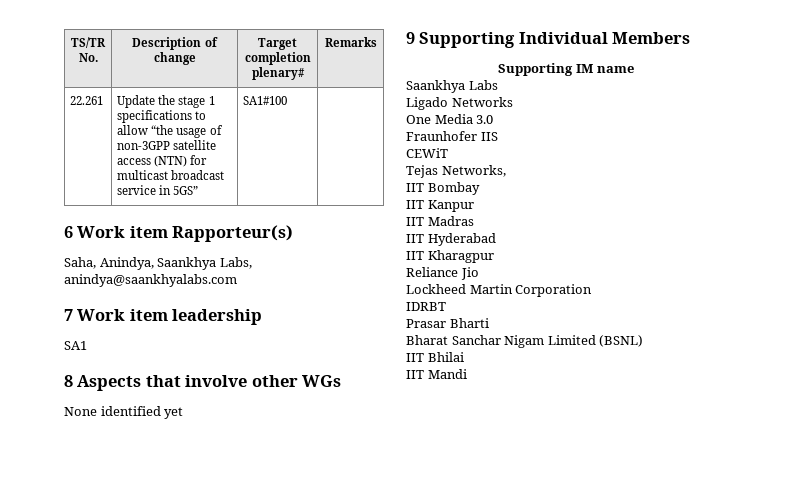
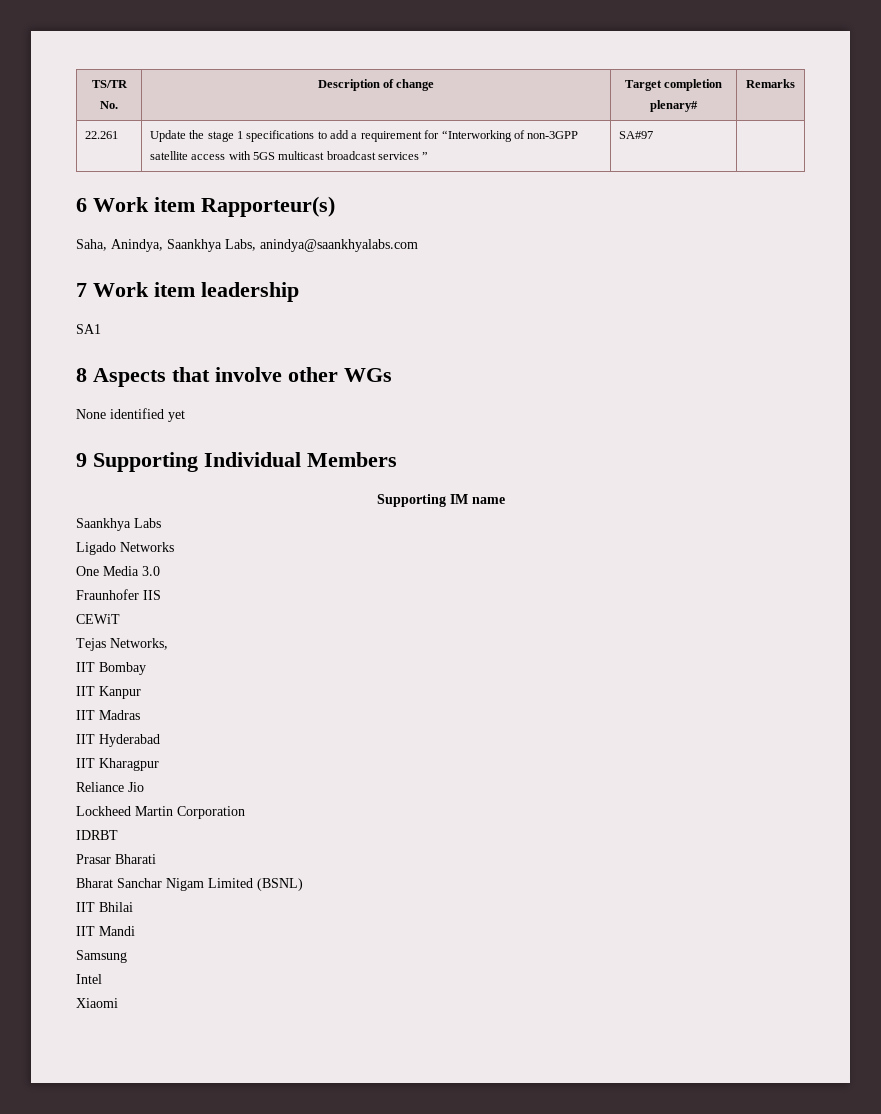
- 22.261 | Update the stage 1 specifications to allow “the usage of non-3GPP satellite access (NTN) for multicast broadcast service in 5GS” | SA1#100 |
+ 22.261 | Update the stage 1 specifications to add a requirement for “Interworking of non-3GPP satellite access with 5GS multicast broadcast services ” | SA#97 |
- Prasar Bharti
+ Prasar Bharati
+ Samsung
+ Intel
+ Xiaomi

